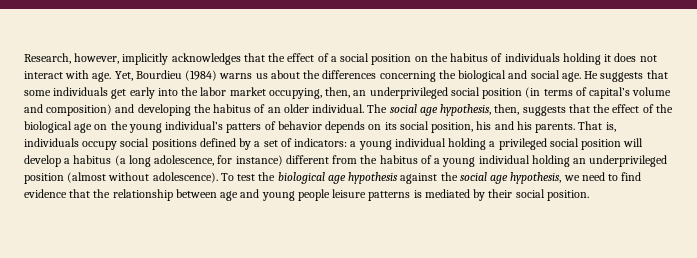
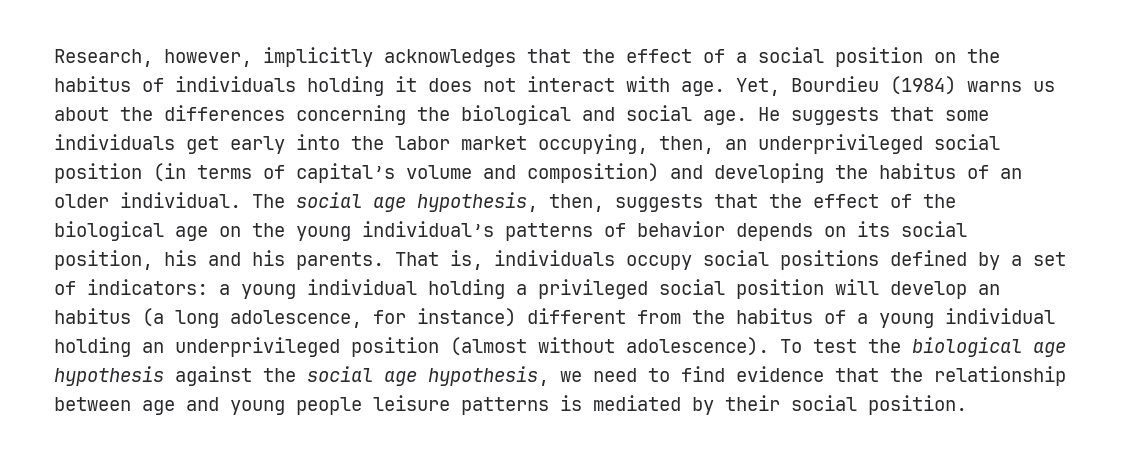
- The social age hypothesis, then, suggests that the effect of the biological age on the young individual’s patters of behavior depends on its social position, his and his parents.
+ The social age hypothesis, then, suggests that the effect of the biological age on the young individual’s patterns of behavior depends on its social position, his and his parents.
- That is, individuals occupy social positions defined by a set of indicators: a young individual holding a privileged social position will develop a habitus (a long adolescence, for instance) different from the habitus of a young individual holding an underprivileged position (almost without adolescence).
+ That is, individuals occupy social positions defined by a set of indicators: a young individual holding a privileged social position will develop an habitus (a long adolescence, for instance) different from the habitus of a young individual holding an underprivileged position (almost without adolescence).

